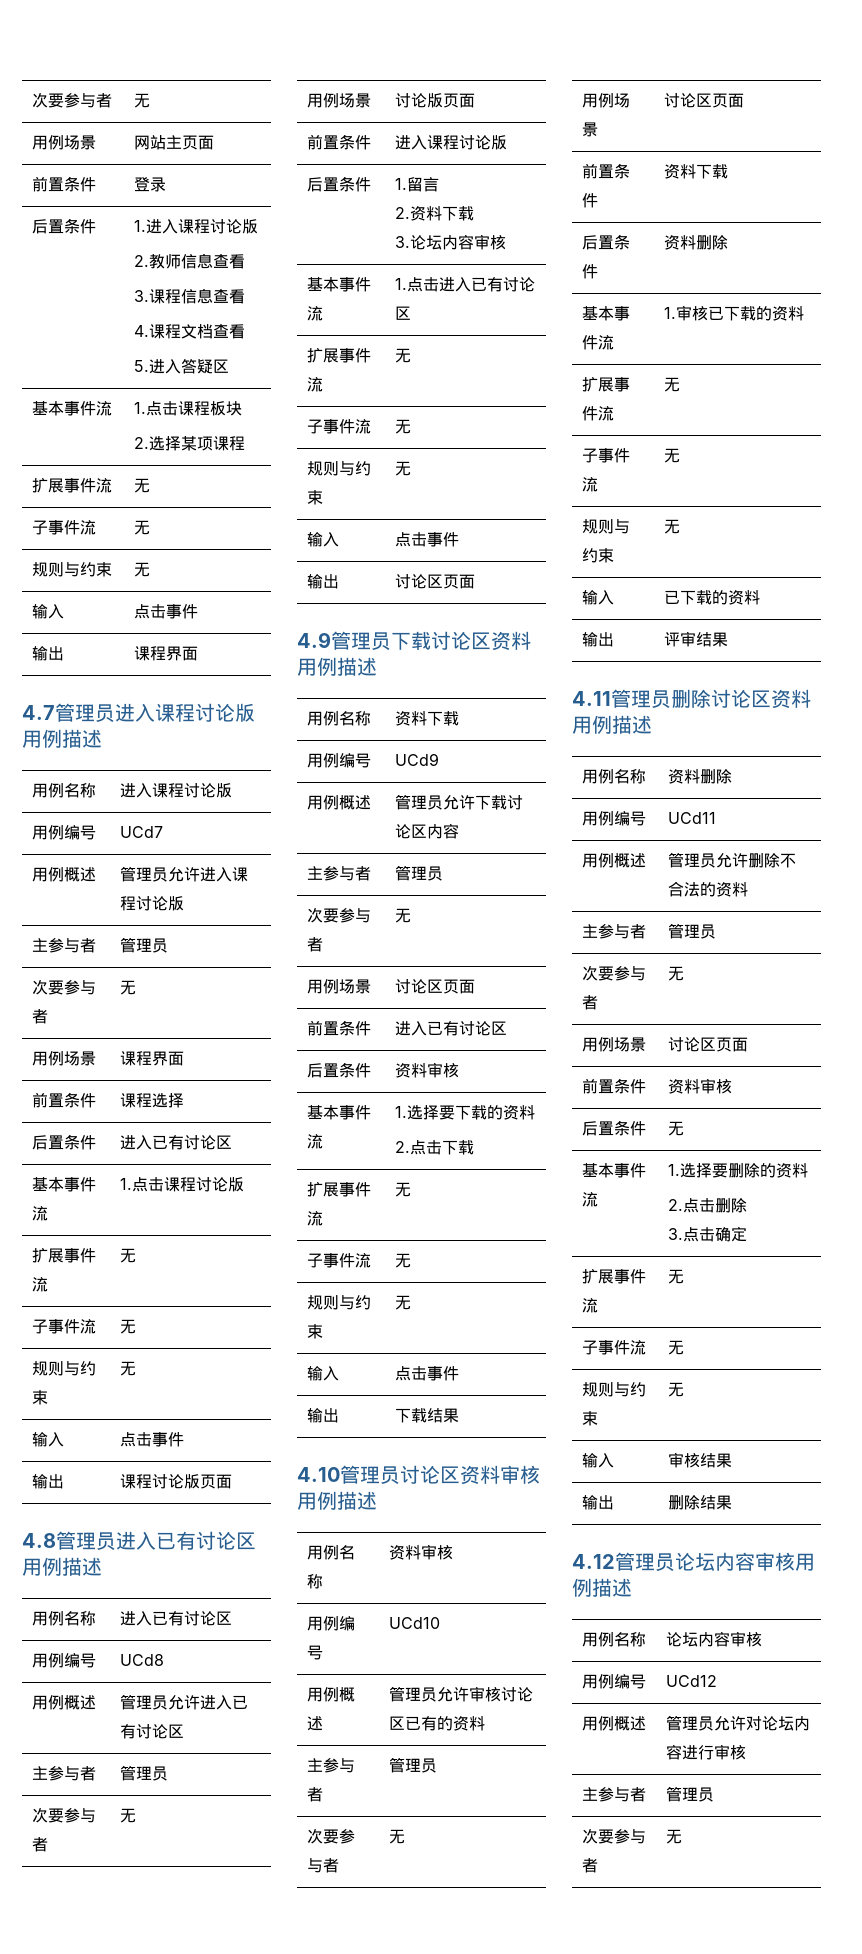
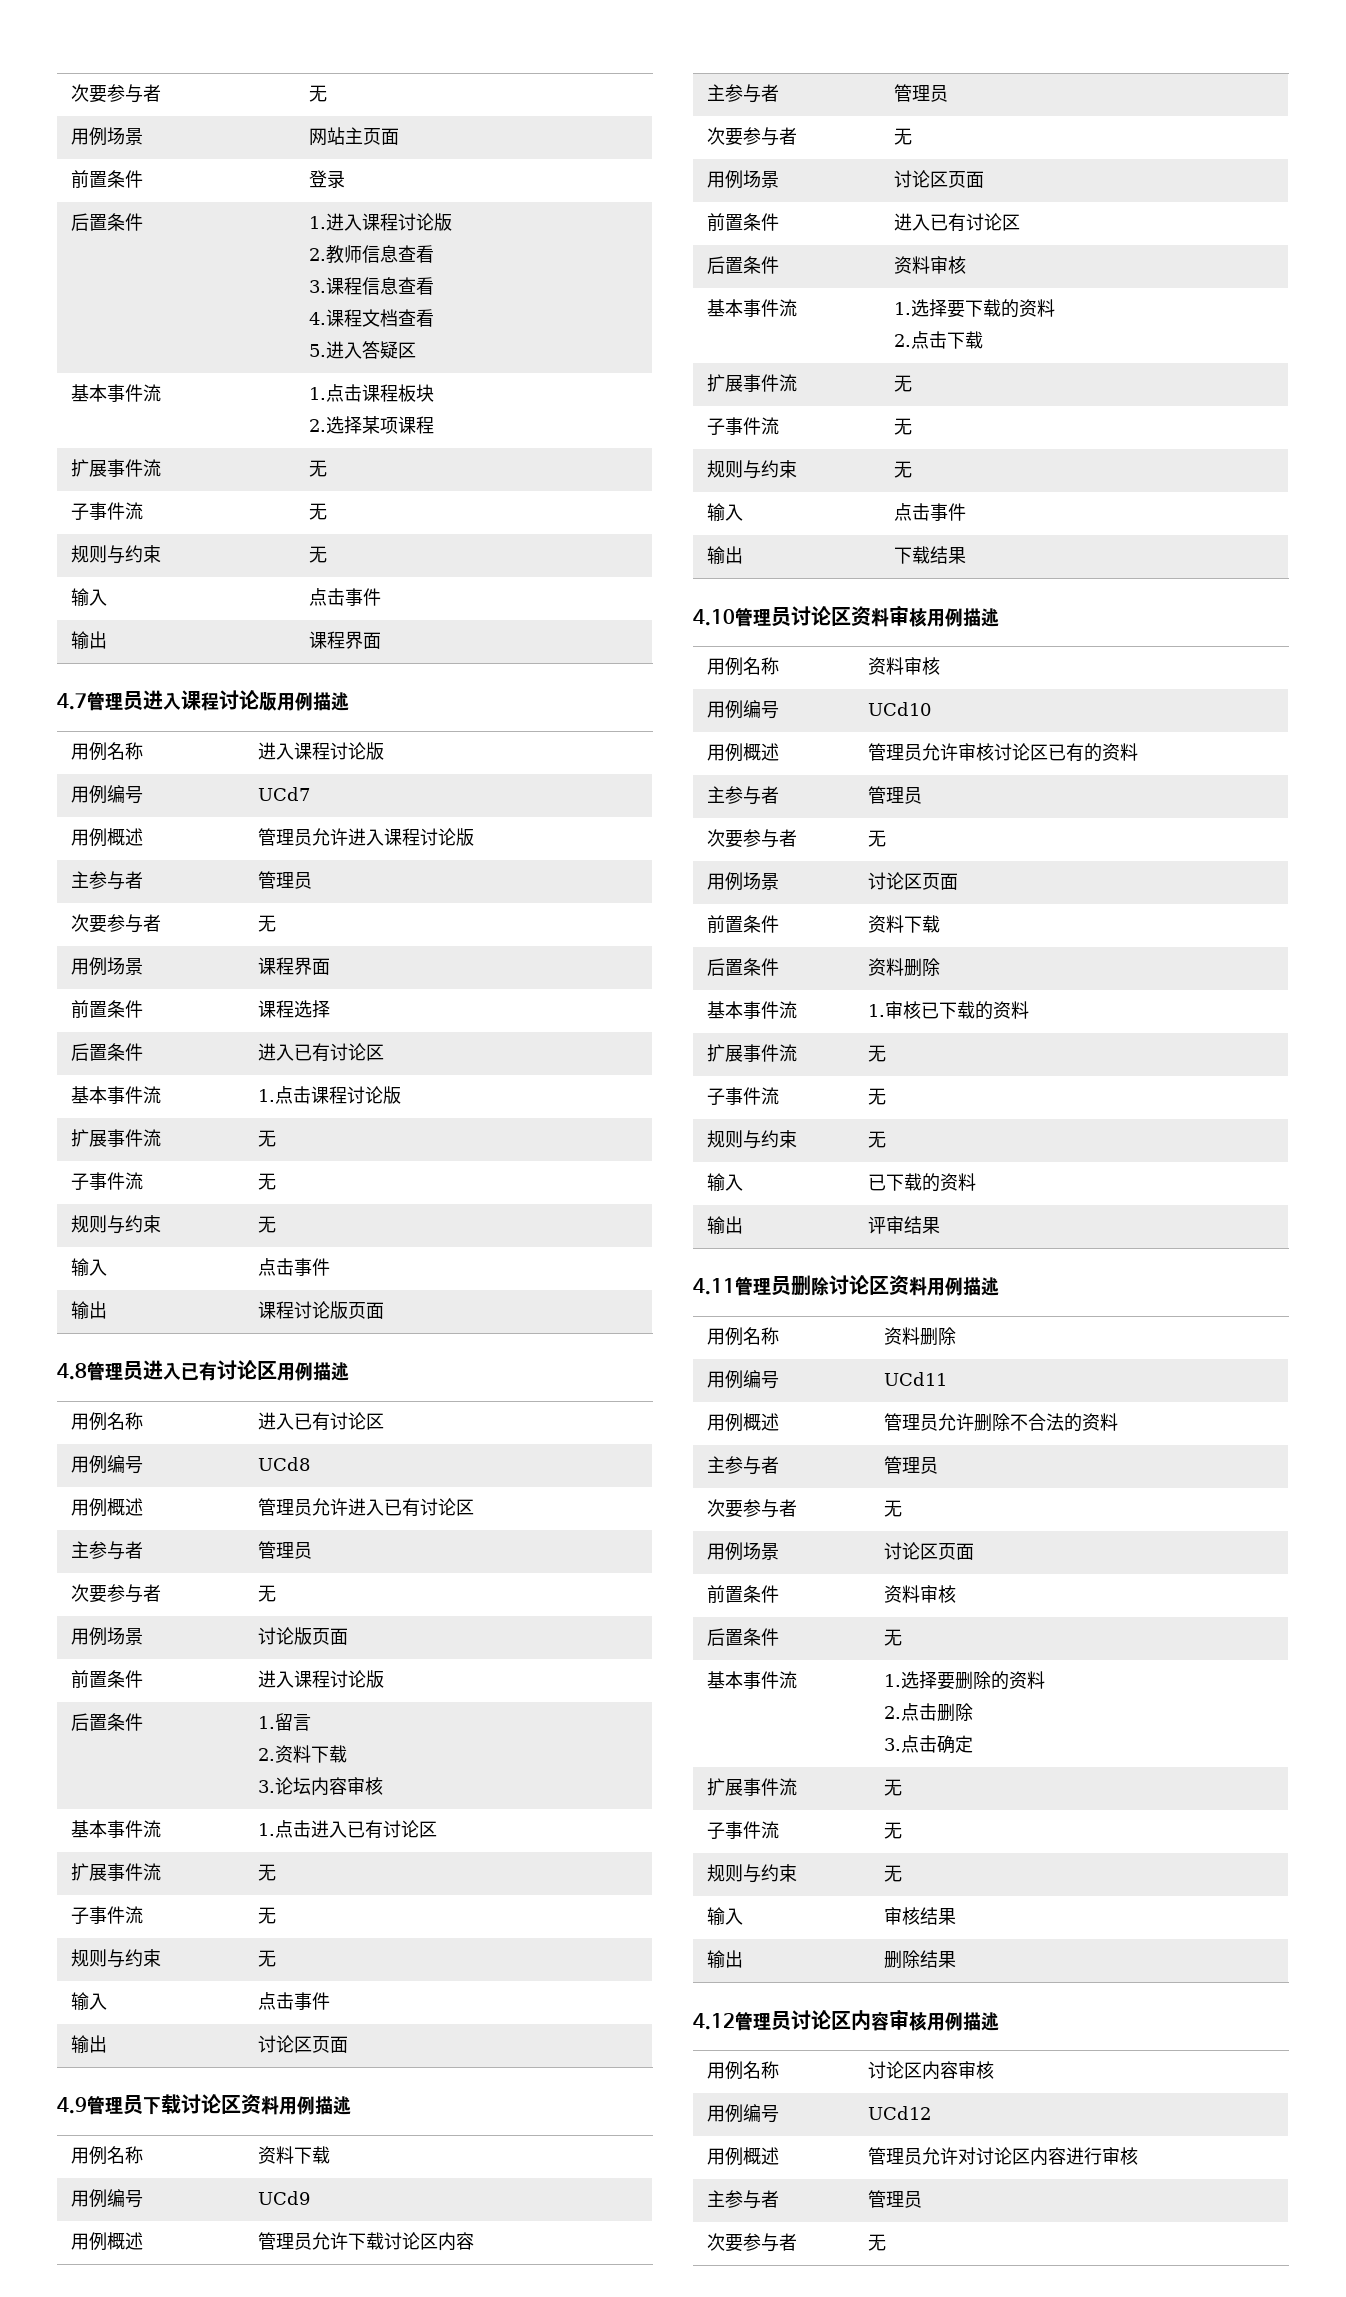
- 4.12管理员论坛内容审核用例描述
+ 4.12管理员讨论区内容审核用例描述
- 用例名称 | 论坛内容审核
+ 用例名称 | 讨论区内容审核
- 用例概述 | 管理员允许对论坛内容进行审核
+ 用例概述 | 管理员允许对讨论区内容进行审核

